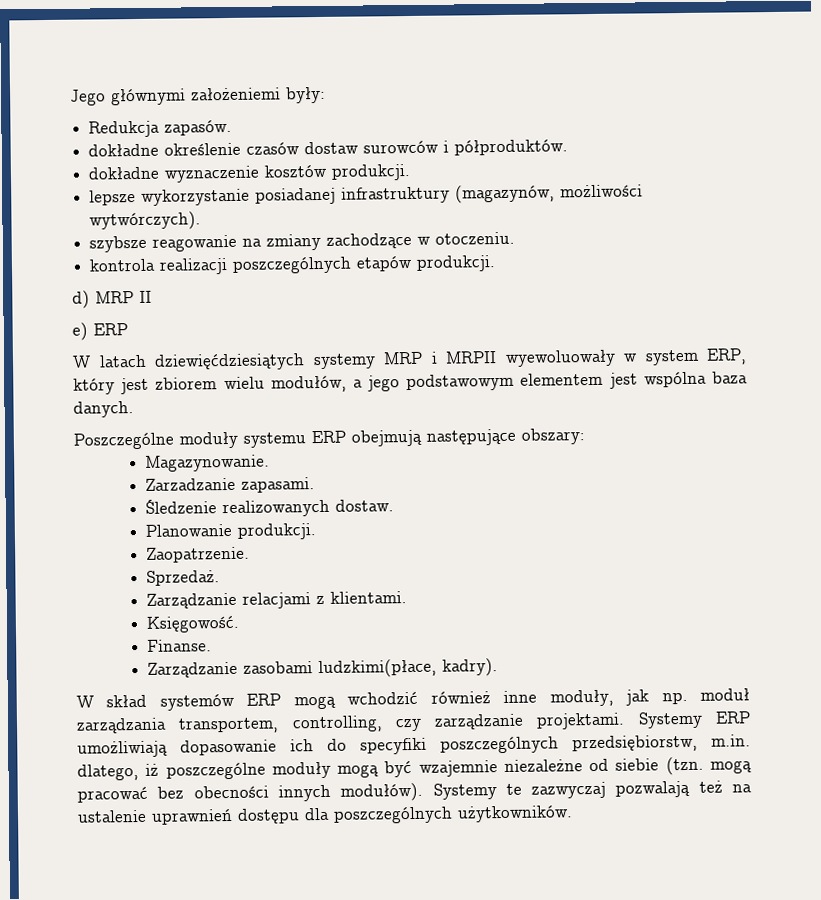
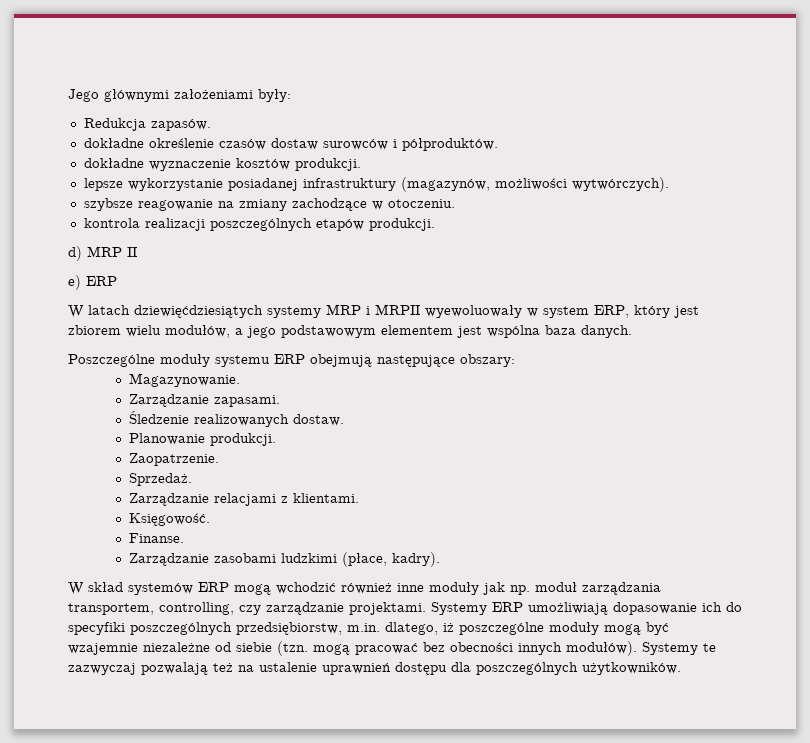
- Jego głównymi założeniemi były:
+ Jego głównymi założeniami były:
- Zarzadzanie zapasami.
+ Zarządzanie zapasami.
- Zarządzanie zasobami ludzkimi(płace, kadry).
+ Zarządzanie zasobami ludzkimi (płace, kadry).
- W skład systemów ERP mogą wchodzić również inne moduły, jak np. moduł zarządzania transportem, controlling, czy zarządzanie projektami.
+ W skład systemów ERP mogą wchodzić również inne moduły jak np. moduł zarządzania transportem, controlling, czy zarządzanie projektami.

